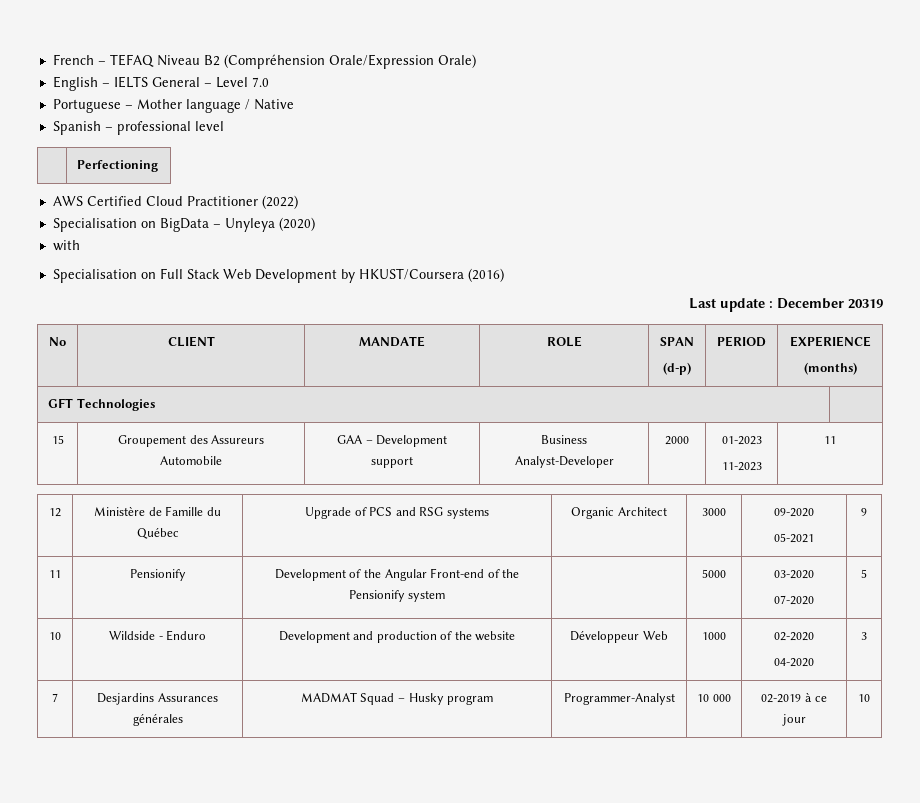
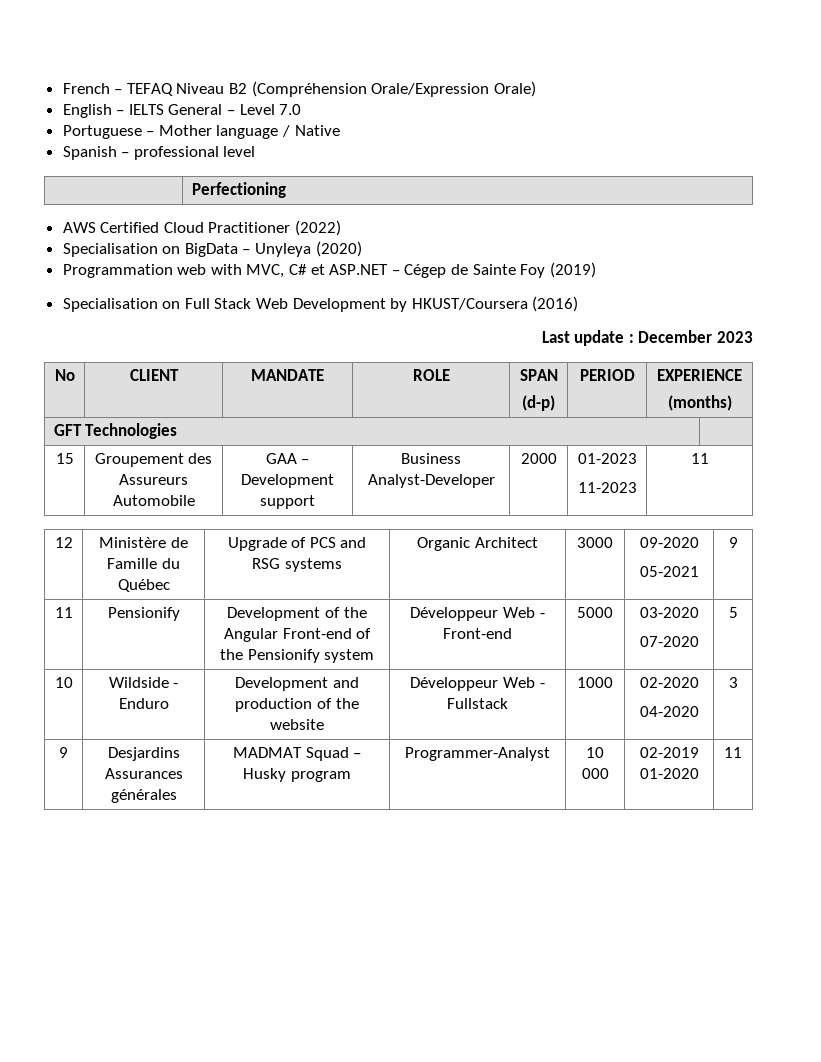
- with
+ Programmation web with MVC, C# et ASP.NET – Cégep de Sainte Foy (2019)
- Last update : December 20319
+ Last update : December 2023
- 11 | Pensionify | Development of the Angular Front-end of the Pensionify system | | 5000 | 03-2020
+ 11 | Pensionify | Development of the Angular Front-end of the Pensionify system | Développeur Web - Front-end | 5000 | 03-2020
- 10 | Wildside - Enduro | Development and production of the website | Développeur Web | 1000 | 02-2020
+ 10 | Wildside - Enduro | Development and production of the website | Développeur Web - Fullstack | 1000 | 02-2020
- 7 | Desjardins Assurances générales | MADMAT Squad – Husky program | Programmer-Analyst | 10 000 | 02-2019 à ce jour | 10
+ 9 | Desjardins Assurances générales | MADMAT Squad – Husky program | Programmer-Analyst | 10 000 | 02-2019 01-2020 | 11

